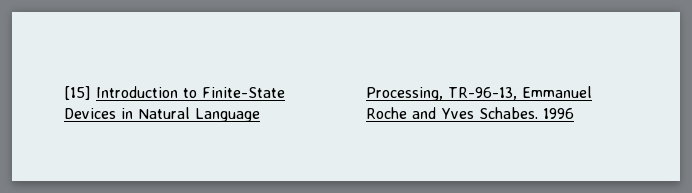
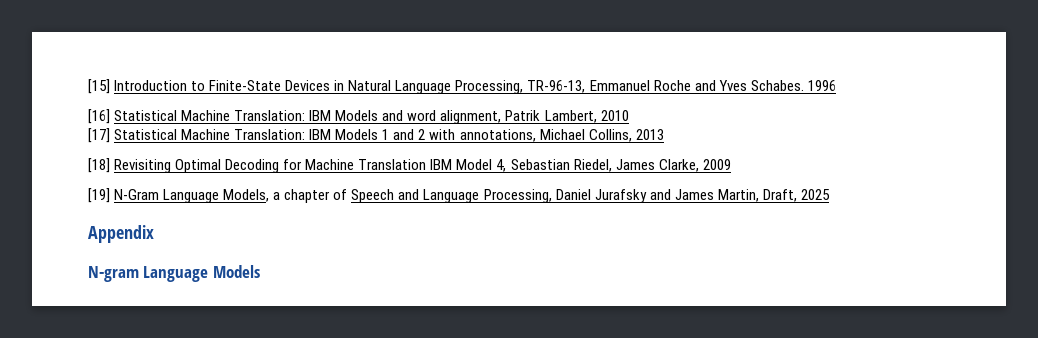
+ [16] Statistical Machine Translation: IBM Models and word alignment, Patrik Lambert, 2010
+ [17] Statistical Machine Translation: IBM Models 1 and 2 with annotations, Michael Collins, 2013
+ [18] Revisiting Optimal Decoding for Machine Translation IBM Model 4, Sebastian Riedel, James Clarke, 2009
+ [19] N-Gram Language Models, a chapter of Speech and Language Processing, Daniel Jurafsky and James Martin, Draft, 2025
+ Appendix
+ N-gram Language Models

